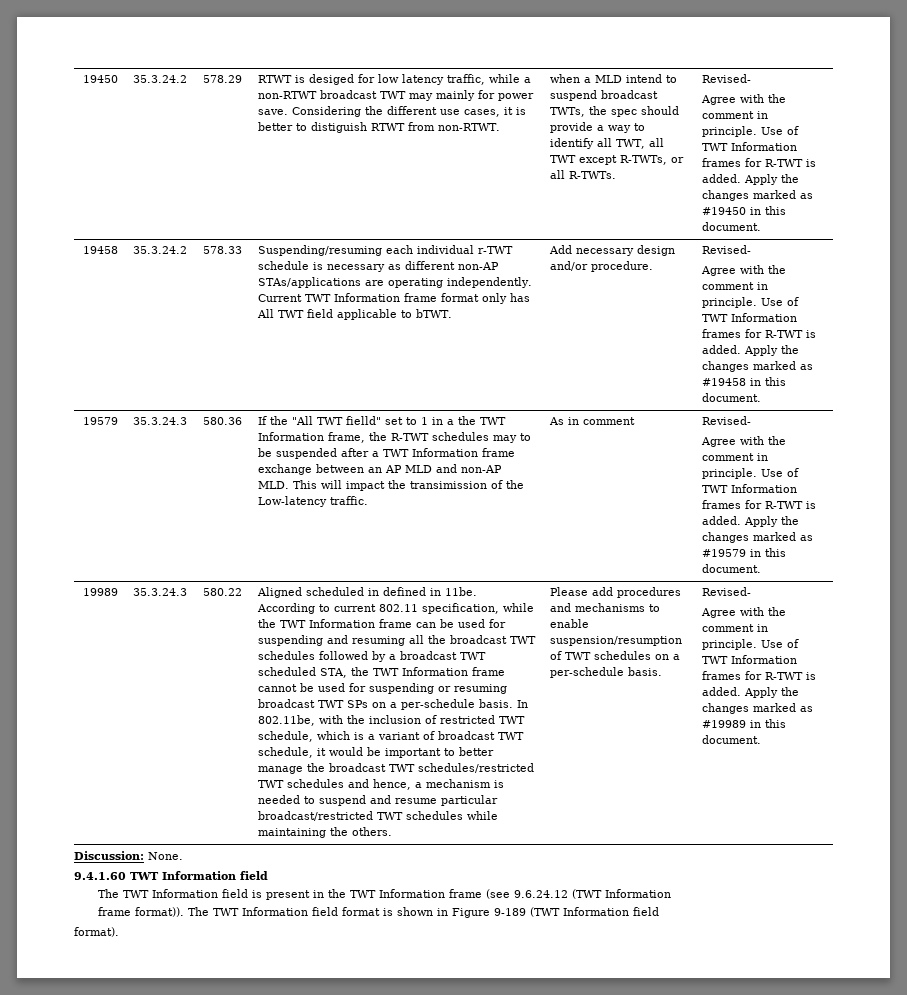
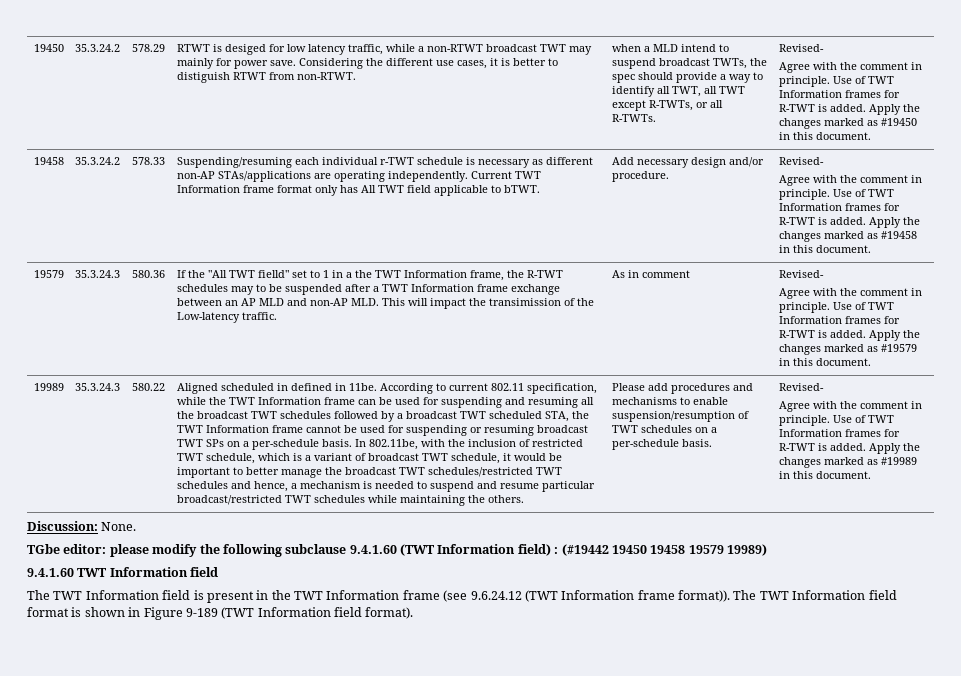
+ TGbe editor: please modify the following subclause 9.4.1.60 (TWT Information field) : (#19442 19450 19458 19579 19989)
- The TWT Information field is present in the TWT Information frame (see 9.6.24.12 (TWT Information
- frame format)).
+ The TWT Information field is present in the TWT Information frame (see 9.6.24.12 (TWT Information frame format)).
- The TWT Information field format is shown in Figure 9-189 (TWT Information field
- format).
+ The TWT Information field format is shown in Figure 9-189 (TWT Information field format).

